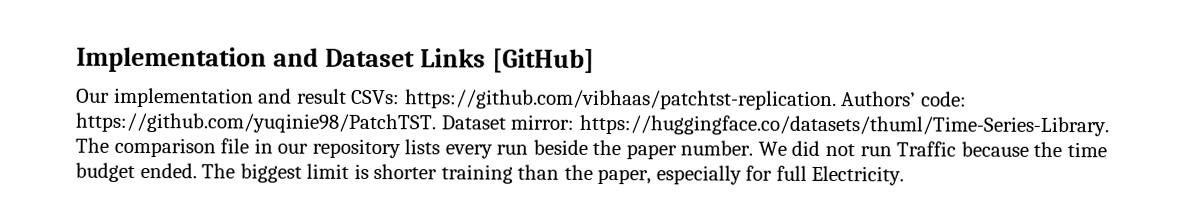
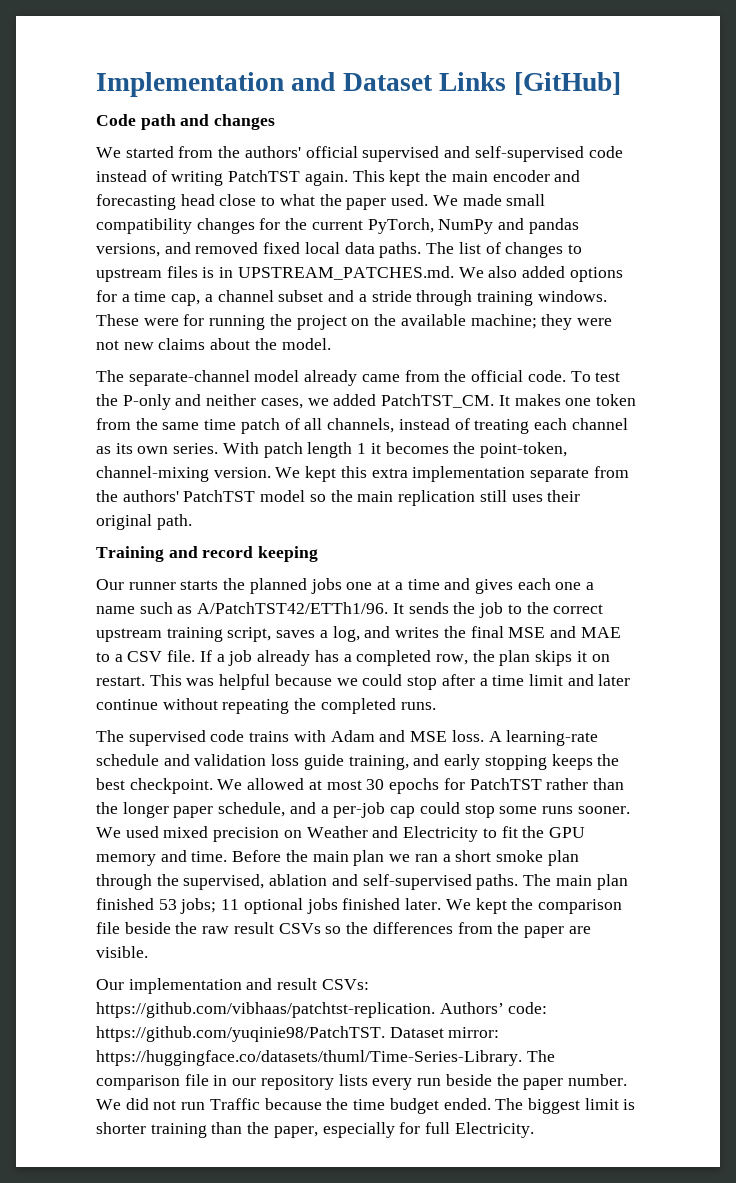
+ Code path and changes
+ We started from the authors' official supervised and self-supervised code instead of writing PatchTST again. This kept the main encoder and forecasting head close to what the paper used. We made small compatibility changes for the current PyTorch, NumPy and pandas versions, and removed fixed local data paths. The list of changes to upstream files is in UPSTREAM_PATCHES.md. We also added options for a time cap, a channel subset and a stride through training windows. These were for running the project on the available machine; they were not new claims about the model.
+ The separate-channel model already came from the official code. To test the P-only and neither cases, we added PatchTST_CM. It makes one token from the same time patch of all channels, instead of treating each channel as its own series. With patch length 1 it becomes the point-token, channel-mixing version. We kept this extra implementation separate from the authors' PatchTST model so the main replication still uses their original path.
+ Training and record keeping
+ Our runner starts the planned jobs one at a time and gives each one a name such as A/PatchTST42/ETTh1/96. It sends the job to the correct upstream training script, saves a log, and writes the final MSE and MAE to a CSV file. If a job already has a completed row, the plan skips it on restart. This was helpful because we could stop after a time limit and later continue without repeating the completed runs.
+ The supervised code trains with Adam and MSE loss. A learning-rate schedule and validation loss guide training, and early stopping keeps the best checkpoint. We allowed at most 30 epochs for PatchTST rather than the longer paper schedule, and a per-job cap could stop some runs sooner. We used mixed precision on Weather and Electricity to fit the GPU memory and time. Before the main plan we ran a short smoke plan through the supervised, ablation and self-supervised paths. The main plan finished 53 jobs; 11 optional jobs finished later. We kept the comparison file beside the raw result CSVs so the differences from the paper are visible.

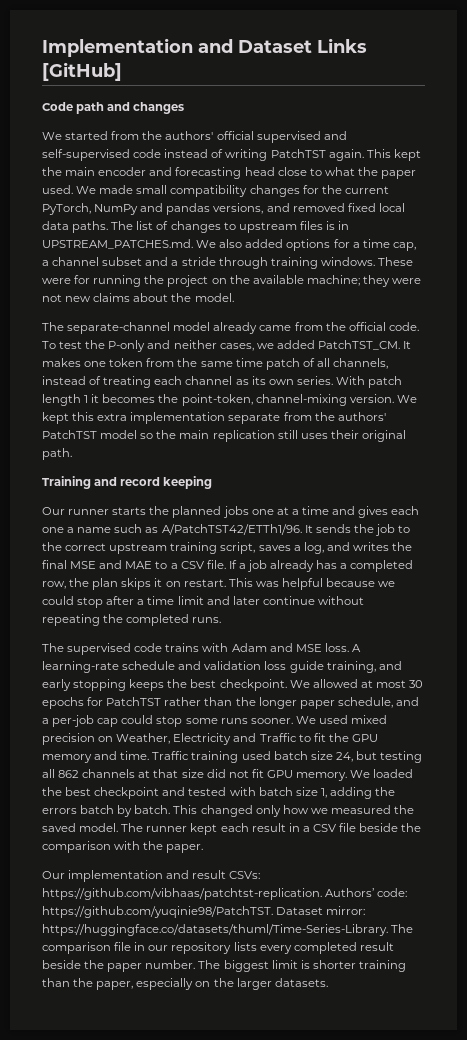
- We used mixed precision on Weather and Electricity to fit the GPU memory and time.
+ We used mixed precision on Weather, Electricity and Traffic to fit the GPU memory and time.
- Before the main plan we ran a short smoke plan through the supervised, ablation and self-supervised paths. The main plan finished 53 jobs; 11 optional jobs finished later. We kept the comparison file beside the raw result CSVs so the differences from the paper are visible.
+ Traffic training used batch size 24, but testing all 862 channels at that size did not fit GPU memory. We loaded the best checkpoint and tested with batch size 1, adding the errors batch by batch. This changed only how we measured the saved model. The runner kept each result in a CSV file beside the comparison with the paper.
- Our implementation and result CSVs: https://github.com/vibhaas/patchtst-replication. Authors’ code: https://github.com/yuqinie98/PatchTST. Dataset mirror: https://huggingface.co/datasets/thuml/Time-Series-Library. The comparison file in our repository lists every run beside the paper number.
+ Our implementation and result CSVs: https://github.com/vibhaas/patchtst-replication. Authors’ code: https://github.com/yuqinie98/PatchTST. Dataset mirror: https://huggingface.co/datasets/thuml/Time-Series-Library. The comparison file in our repository lists every completed result beside the paper number.
- We did not run Traffic because the time budget ended.
- The biggest limit is shorter training than the paper, especially for full Electricity.
+ The biggest limit is shorter training than the paper, especially on the larger datasets.

